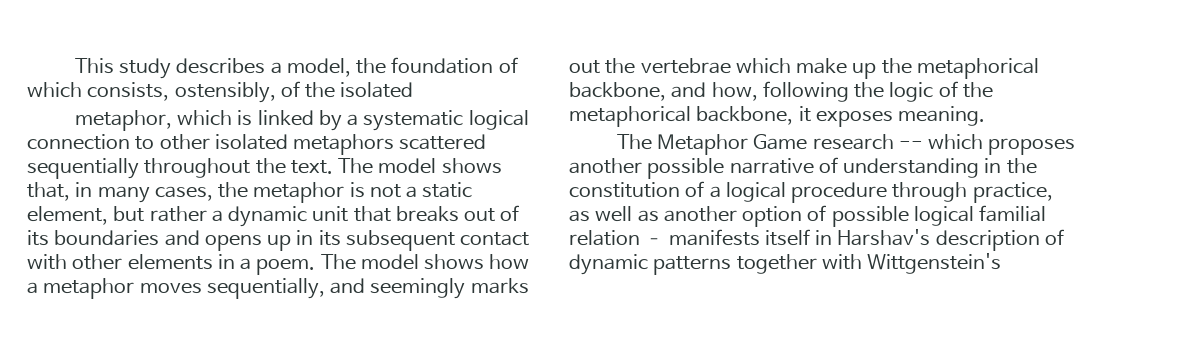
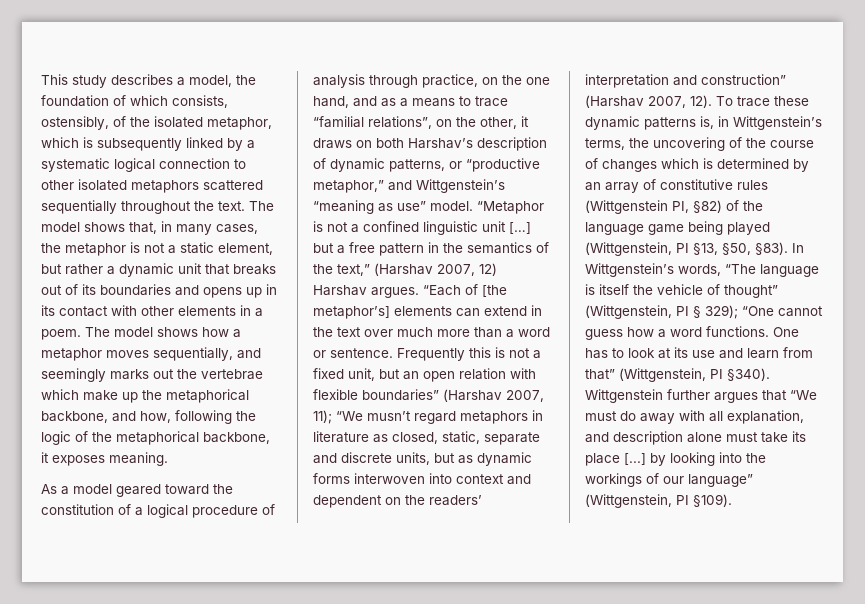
- This study describes a model, the foundation of which consists, ostensibly, of the isolated
- metaphor, which is linked by a systematic logical connection to other isolated metaphors scattered sequentially throughout the text.
+ This study describes a model, the foundation of which consists, ostensibly, of the isolated metaphor, which is subsequently linked by a systematic logical connection to other isolated metaphors scattered sequentially throughout the text.
- The model shows that, in many cases, the metaphor is not a static element, but rather a dynamic unit that breaks out of its boundaries and opens up in its subsequent contact with other elements in a poem.
+ The model shows that, in many cases, the metaphor is not a static element, but rather a dynamic unit that breaks out of its boundaries and opens up in its contact with other elements in a poem.
- The Metaphor Game research -- which proposes another possible narrative of understanding in the constitution of a logical procedure through practice, as well as another option of possible logical familial relation – manifests itself in Harshav's description of dynamic patterns together with Wittgenstein's
+ As a model geared toward the constitution of a logical procedure of analysis through practice, on the one hand, and as a means to trace “familial relations”, on the other, it draws on both Harshav’s description of dynamic patterns, or “productive metaphor,” and Wittgenstein’s “meaning as use” model. “Metaphor is not a confined linguistic unit […] but a free pattern in the semantics of the text,” (Harshav 2007, 12) Harshav argues. “Each of [the metaphor’s] elements can extend in the text over much more than a word or sentence. Frequently this is not a fixed unit, but an open relation with flexible boundaries” (Harshav 2007, 11); “We musn’t regard metaphors in literature as closed, static, separate and discrete units, but as dynamic forms interwoven into context and dependent on the readers’ interpretation and construction” (Harshav 2007, 12). To trace these dynamic patterns is, in Wittgenstein’s terms, the uncovering of the course of changes which is determined by an array of constitutive rules (Wittgenstein PI, §82) of the language game being played (Wittgenstein, PI §13, §50, §83). In Wittgenstein’s words, “The language is itself the vehicle of thought” (Wittgenstein, PI § 329); “One cannot guess how a word functions. One has to look at its use and learn from that” (Wittgenstein, PI §340). Wittgenstein further argues that “We must do away with all explanation, and description alone must take its place [...] by looking into the workings of our language” (Wittgenstein, PI §109).

